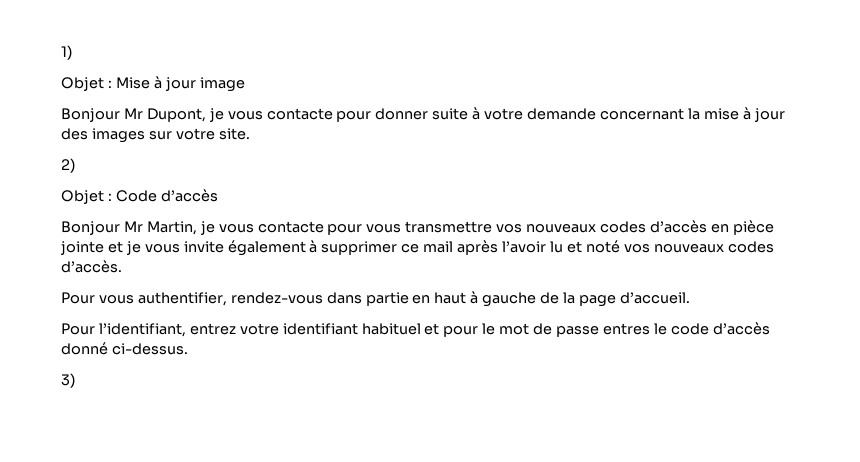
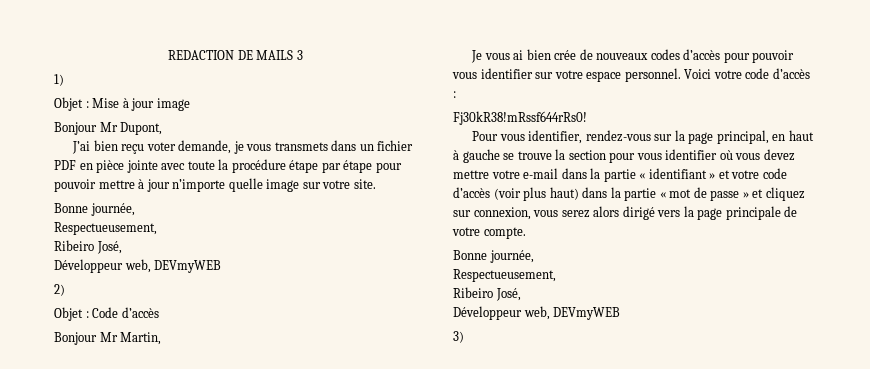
+ REDACTION DE MAILS 3
- Bonjour Mr Dupont, je vous contacte pour donner suite à votre demande concernant la mise à jour des images sur votre site.
+ Bonjour Mr Dupont,
+ J’ai bien reçu voter demande, je vous transmets dans un fichier PDF en pièce jointe avec toute la procédure étape par étape pour pouvoir mettre à jour n’importe quelle image sur votre site.
+ Bonne journée,
+ Respectueusement,
+ Ribeiro José,
+ Développeur web, DEVmyWEB
- Bonjour Mr Martin, je vous contacte pour vous transmettre vos nouveaux codes d’accès en pièce jointe et je vous invite également à supprimer ce mail après l’avoir lu et noté vos nouveaux codes d’accès.
- Pour vous authentifier, rendez-vous dans partie en haut à gauche de la page d’accueil.
- Pour l’identifiant, entrez votre identifiant habituel et pour le mot de passe entres le code d’accès donné ci-dessus.
+ Bonjour Mr Martin,
+ Je vous ai bien crée de nouveaux codes d’accès pour pouvoir vous identifier sur votre espace personnel. Voici votre code d’accès :
+ Fj30kR38!mRssf644rRs0!
+ Pour vous identifier, rendez-vous sur la page principal, en haut à gauche se trouve la section pour vous identifier où vous devez mettre votre e-mail dans la partie « identifiant » et votre code d’accès (voir plus haut) dans la partie « mot de passe » et cliquez sur connexion, vous serez alors dirigé vers la page principale de votre compte.
+ Bonne journée,
+ Respectueusement,
+ Ribeiro José,
+ Développeur web, DEVmyWEB

